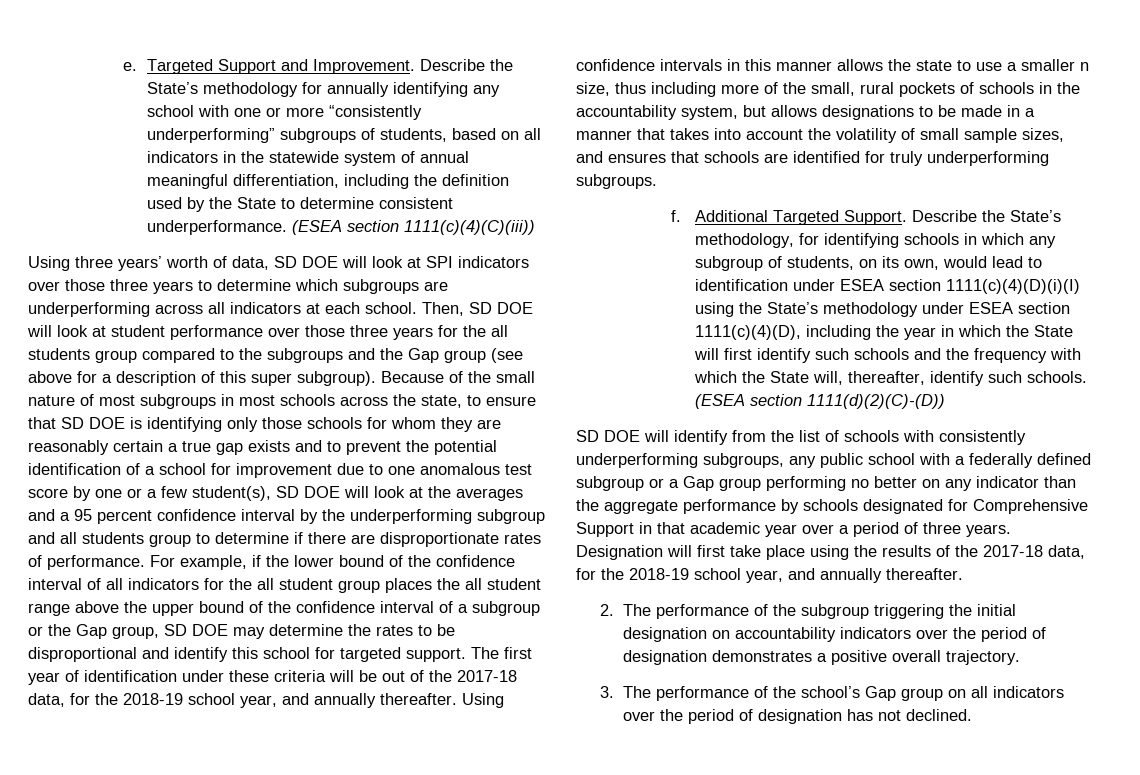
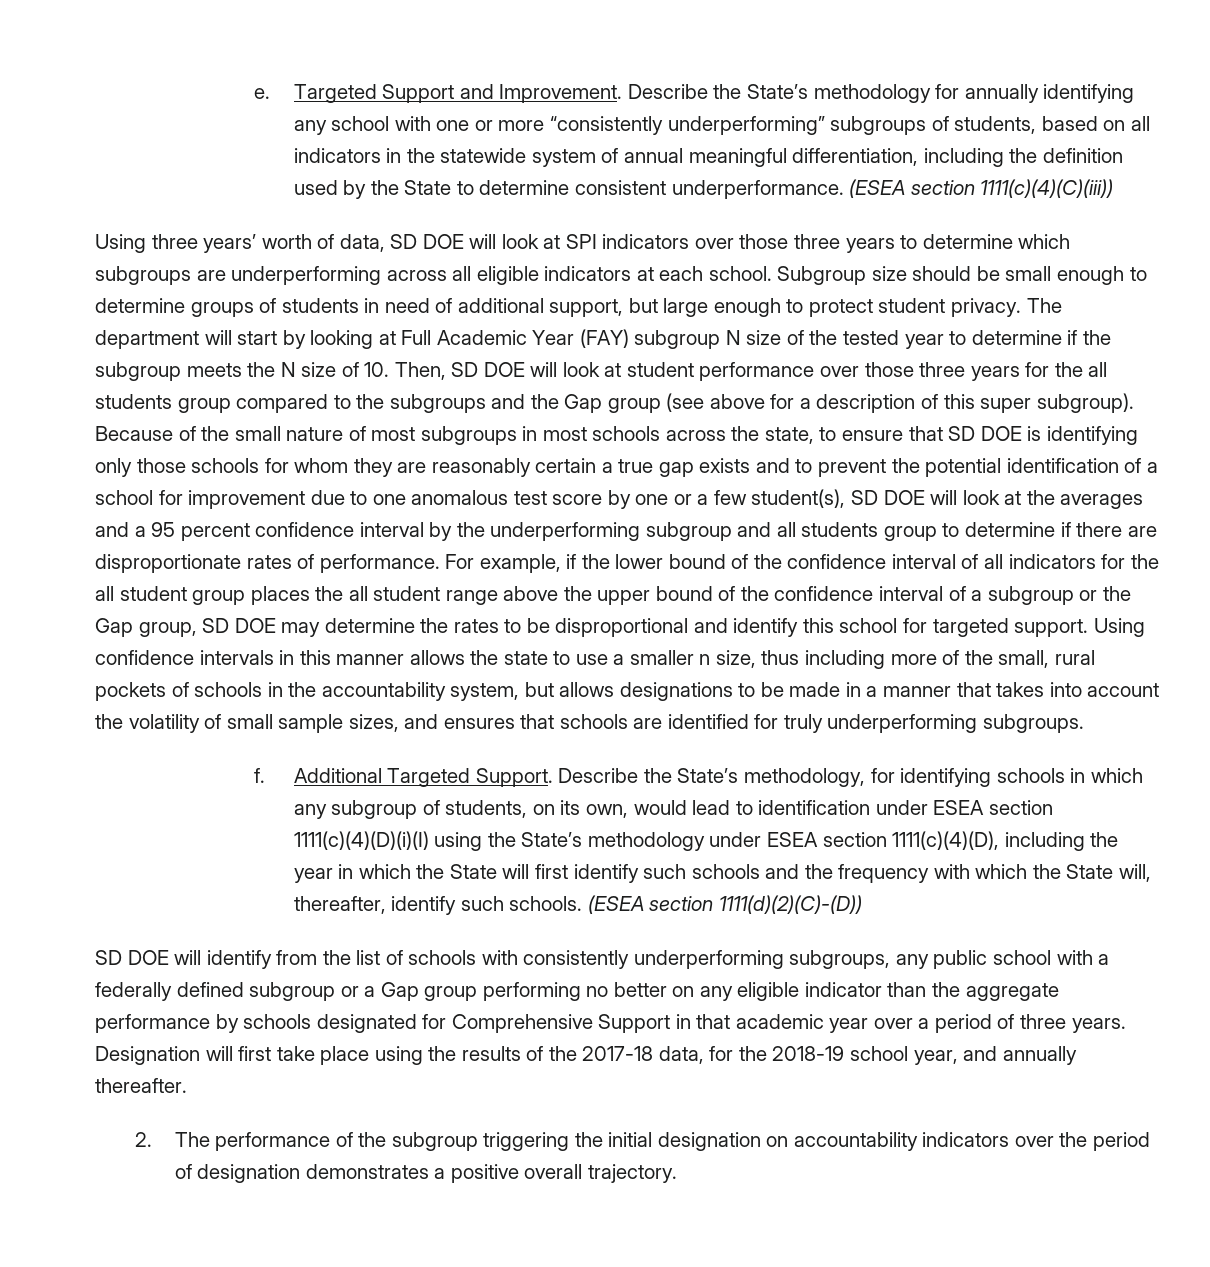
- Using three years’ worth of data, SD DOE will look at SPI indicators over those three years to determine which subgroups are underperforming across all indicators at each school.
+ Using three years’ worth of data, SD DOE will look at SPI indicators over those three years to determine which subgroups are underperforming across all eligible indicators at each school.
- Then, SD DOE will look at student performance over those three years for the all students group compared to the subgroups and the Gap group (see above for a description of this super subgroup).
+ Subgroup size should be small enough to determine groups of students in need of additional support, but large enough to protect student privacy. The department will start by looking at Full Academic Year (FAY) subgroup N size of the tested year to determine if the subgroup meets the N size of 10. Then, SD DOE will look at student performance over those three years for the all students group compared to the subgroups and the Gap group (see above for a description of this super subgroup).
- The first year of identification under these criteria will be out of the 2017-18 data, for the 2018-19 school year, and annually thereafter.
- SD DOE will identify from the list of schools with consistently underperforming subgroups, any public school with a federally defined subgroup or a Gap group performing no better on any indicator than the aggregate performance by schools designated for Comprehensive Support in that academic year over a period of three years.
+ SD DOE will identify from the list of schools with consistently underperforming subgroups, any public school with a federally defined subgroup or a Gap group performing no better on any eligible indicator than the aggregate performance by schools designated for Comprehensive Support in that academic year over a period of three years.
- 3. The performance of the school’s Gap group on all indicators over the period of designation has not declined.

